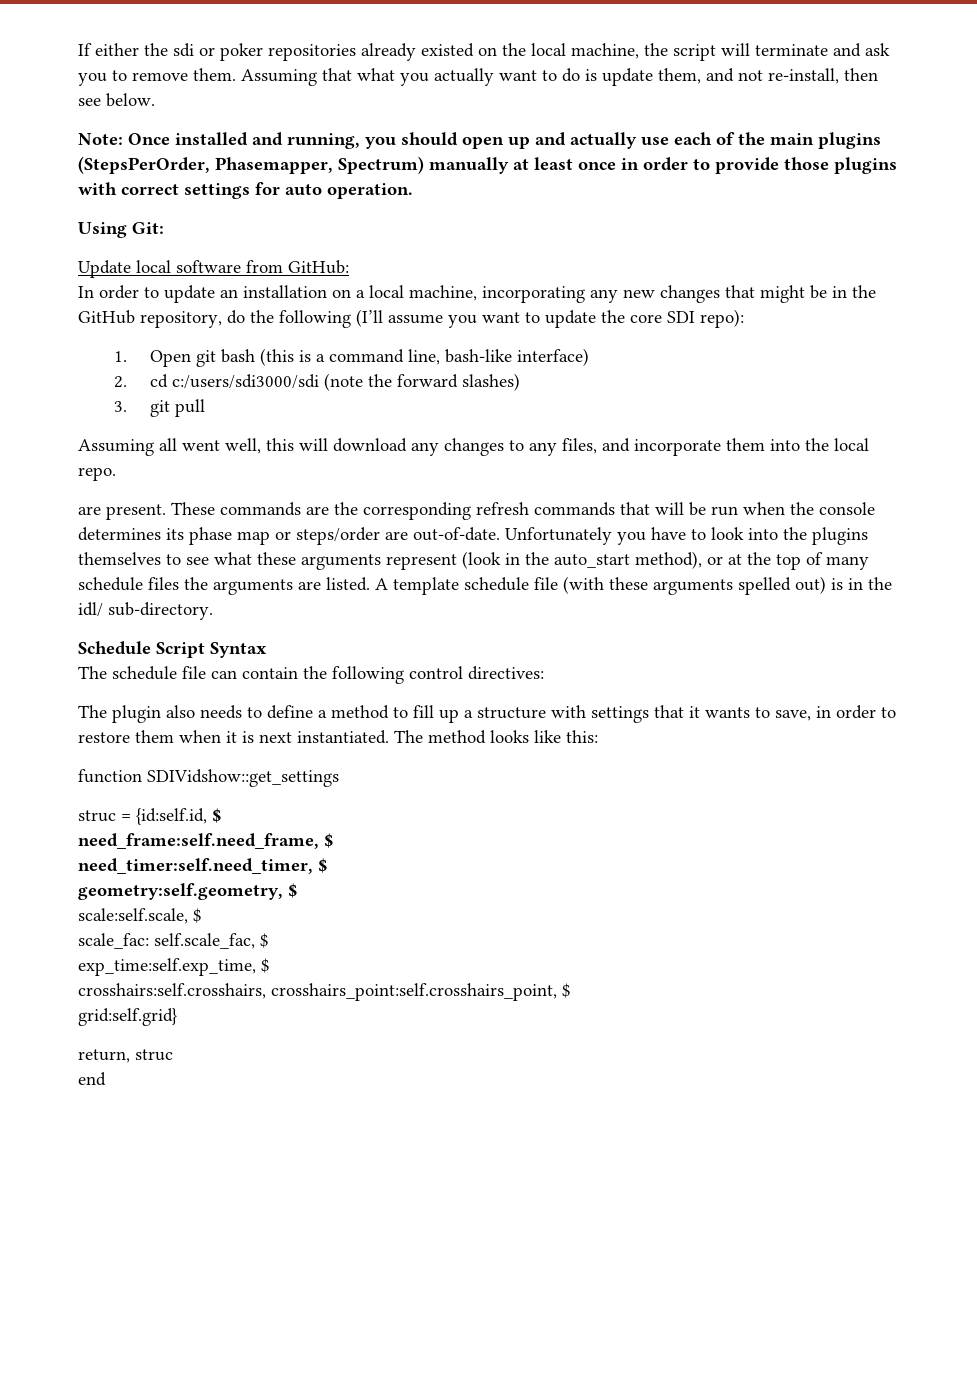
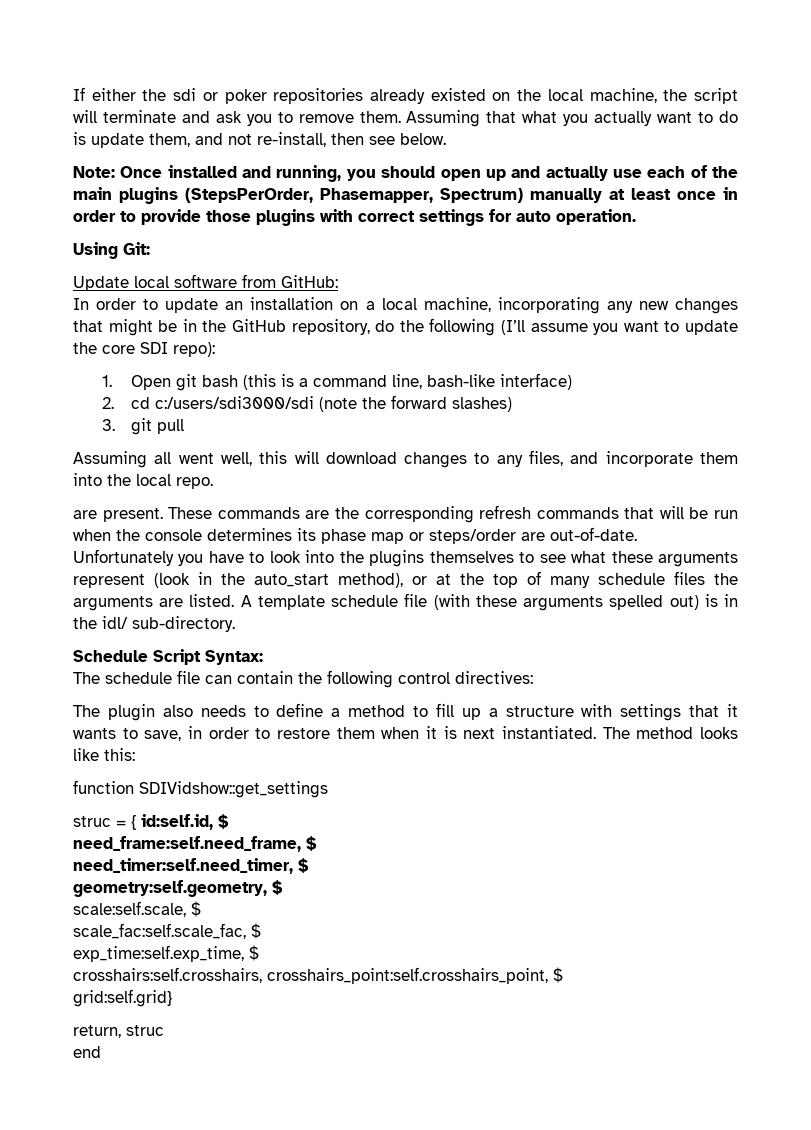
- Assuming all went well, this will download any changes to any files, and incorporate them into the local repo.
+ Assuming all went well, this will download changes to any files, and incorporate them into the local repo.
- Schedule Script Syntax
+ Schedule Script Syntax:
- struc = {id:self.id, $
+ struc = { id:self.id, $
- scale_fac: self.scale_fac, $
+ scale_fac:self.scale_fac, $

